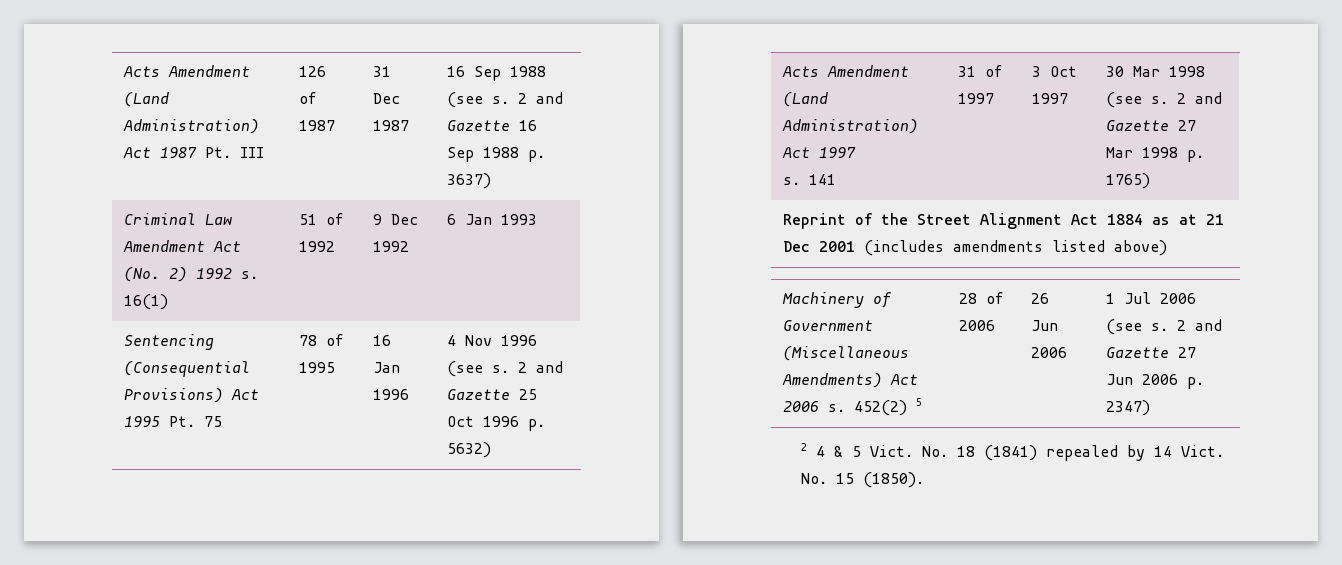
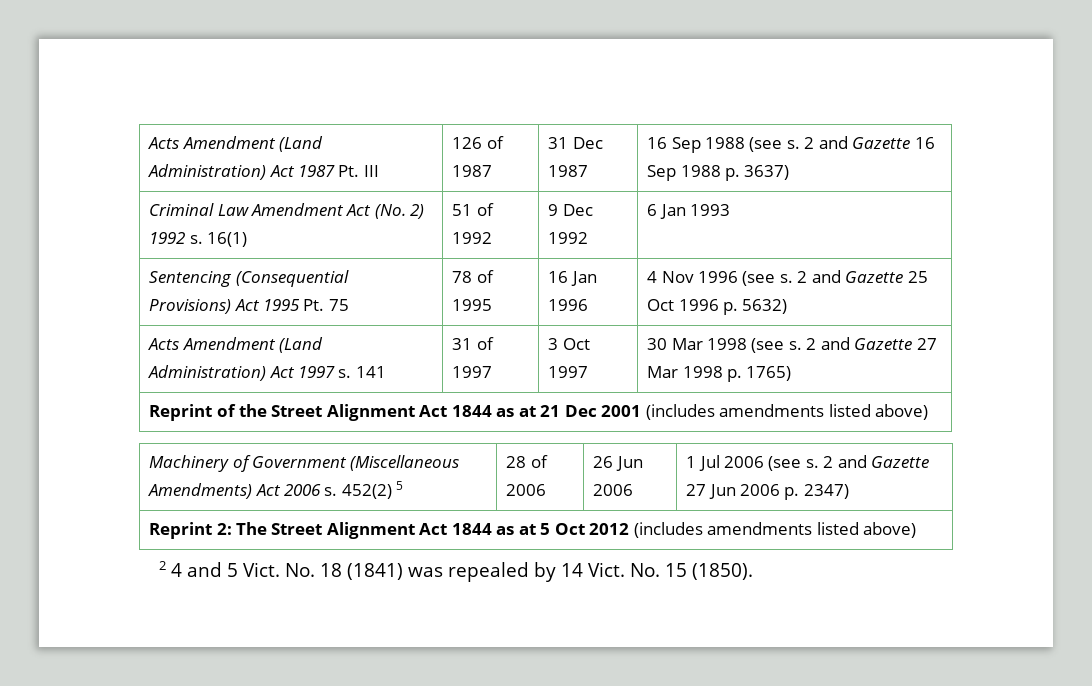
- Acts Amendment (Land Administration) Act 1997
- s. 141 | 31 of 1997 | 3 Oct 1997 | 30 Mar 1998 (see s. 2 and Gazette 27 Mar 1998 p. 1765)
+ Acts Amendment (Land Administration) Act 1997 s. 141 | 31 of 1997 | 3 Oct 1997 | 30 Mar 1998 (see s. 2 and Gazette 27 Mar 1998 p. 1765)
- Reprint of the Street Alignment Act 1884 as at 21 Dec 2001 (includes amendments listed above)
+ Reprint of the Street Alignment Act 1844 as at 21 Dec 2001 (includes amendments listed above)
+ Reprint 2: The Street Alignment Act 1844 as at 5 Oct 2012 (includes amendments listed above)
- 2 4 & 5 Vict.
+ 2 4 and 5 Vict.
- No. 18 (1841) repealed by 14 Vict.
+ No. 18 (1841) was repealed by 14 Vict.

